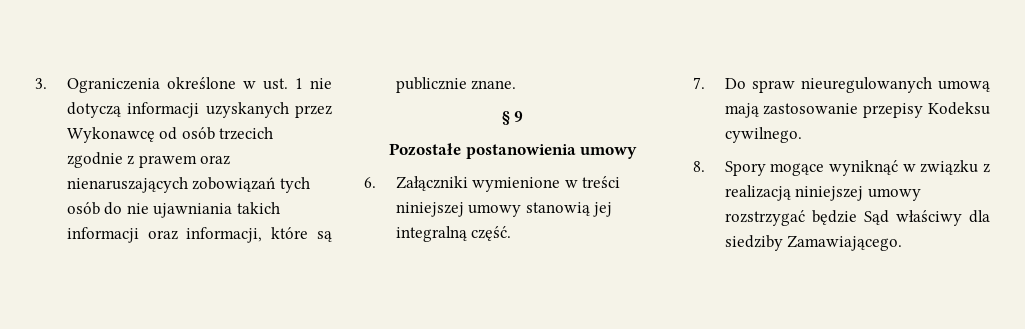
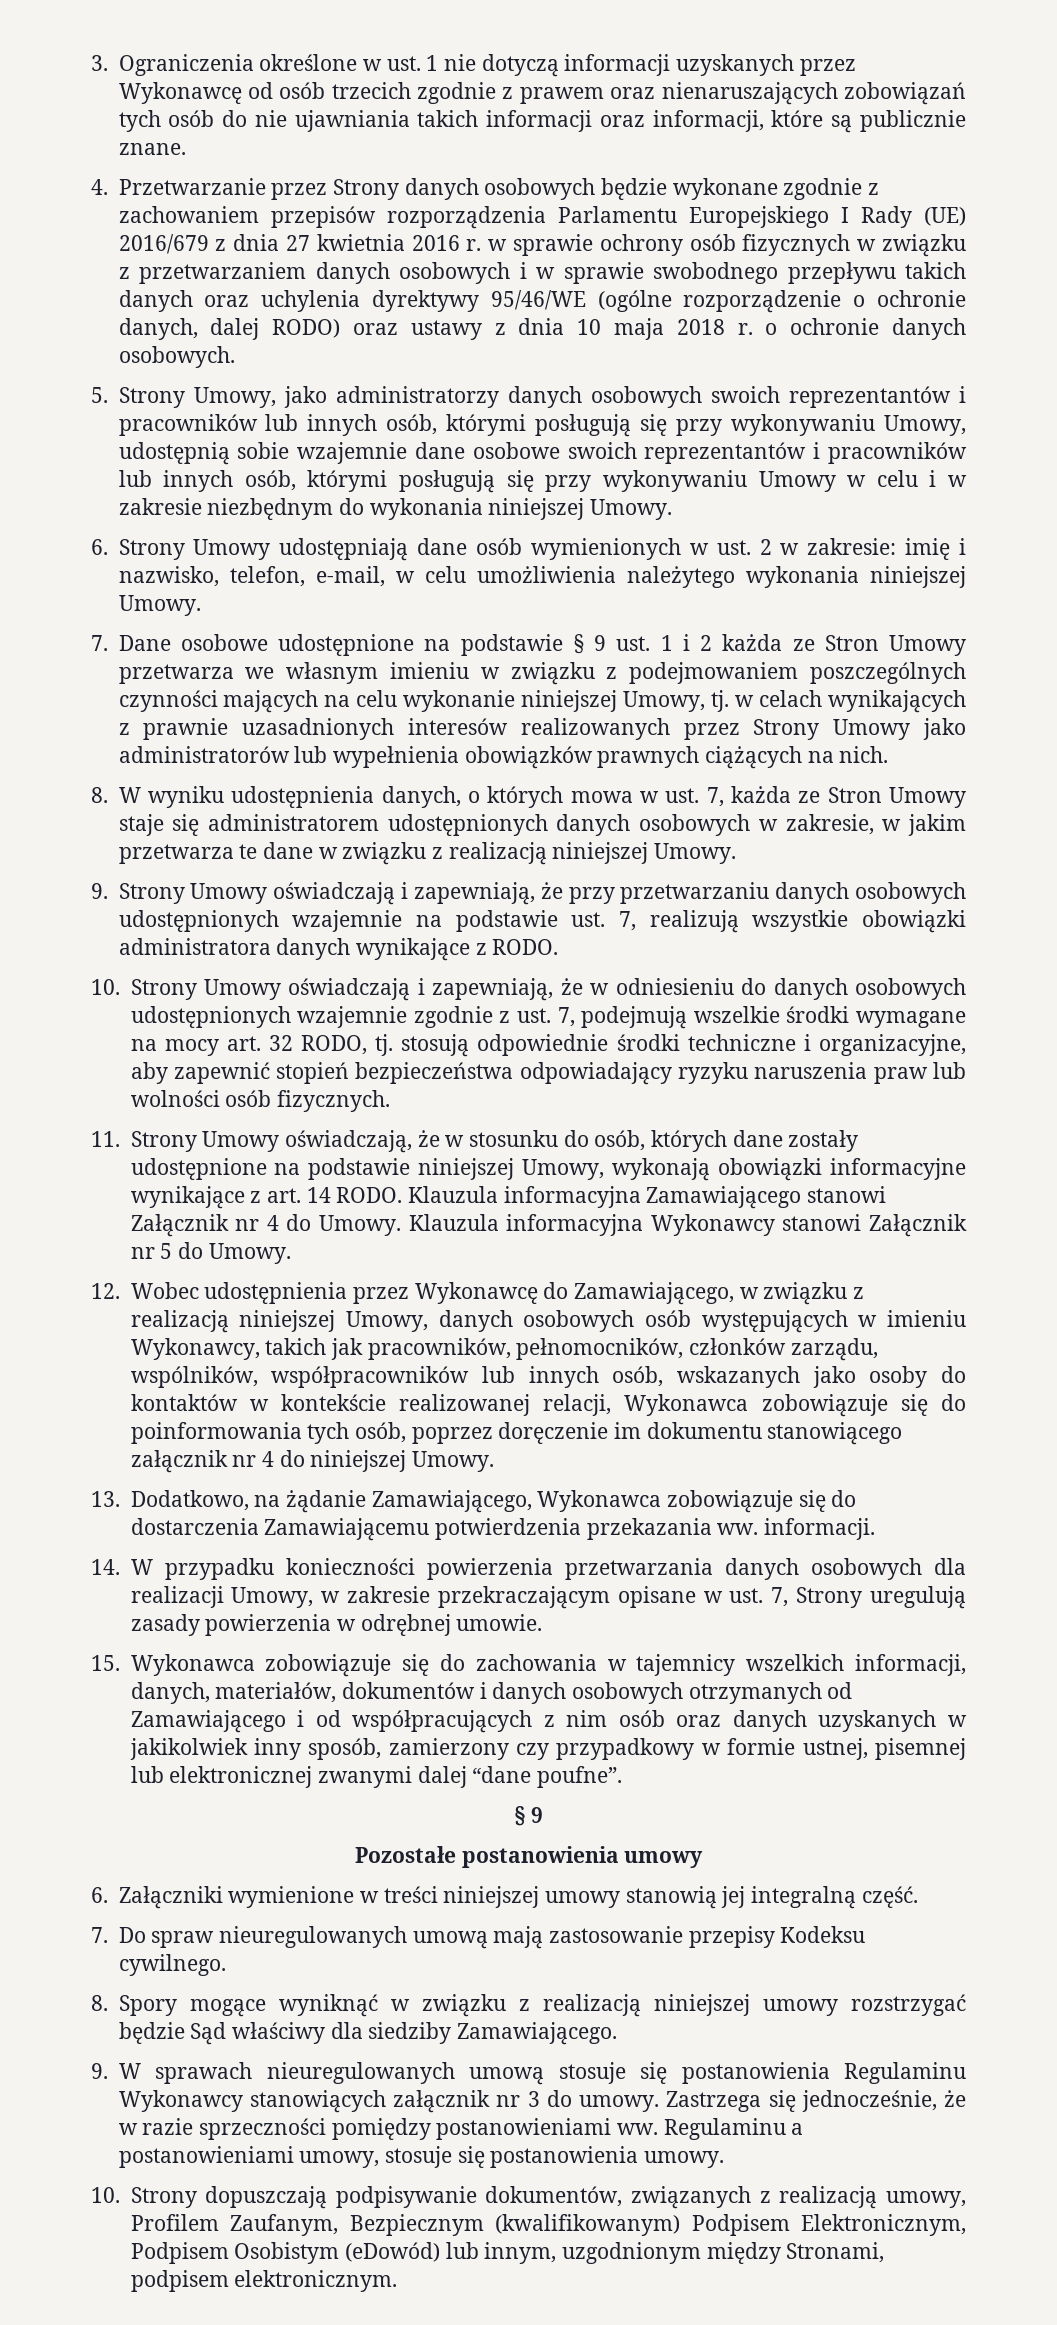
+ 4. Przetwarzanie przez Strony danych osobowych będzie wykonane zgodnie z zachowaniem przepisów rozporządzenia Parlamentu Europejskiego I Rady (UE) 2016/679 z dnia 27 kwietnia 2016 r. w sprawie ochrony osób fizycznych w związku z przetwarzaniem danych osobowych i w sprawie swobodnego przepływu takich danych oraz uchylenia dyrektywy 95/46/WE (ogólne rozporządzenie o ochronie danych, dalej RODO) oraz ustawy z dnia 10 maja 2018 r. o ochronie danych osobowych.
+ 5. Strony Umowy, jako administratorzy danych osobowych swoich reprezentantów i pracowników lub innych osób, którymi posługują się przy wykonywaniu Umowy, udostępnią sobie wzajemnie dane osobowe swoich reprezentantów i pracowników lub innych osób, którymi posługują się przy wykonywaniu Umowy w celu i w zakresie niezbędnym do wykonania niniejszej Umowy.
+ 6. Strony Umowy udostępniają dane osób wymienionych w ust. 2 w zakresie: imię i nazwisko, telefon, e-mail, w celu umożliwienia należytego wykonania niniejszej Umowy.
+ 7. Dane osobowe udostępnione na podstawie § 9 ust. 1 i 2 każda ze Stron Umowy przetwarza we własnym imieniu w związku z podejmowaniem poszczególnych czynności mających na celu wykonanie niniejszej Umowy, tj. w celach wynikających z prawnie uzasadnionych interesów realizowanych przez Strony Umowy jako administratorów lub wypełnienia obowiązków prawnych ciążących na nich.
+ 8. W wyniku udostępnienia danych, o których mowa w ust. 7, każda ze Stron Umowy staje się administratorem udostępnionych danych osobowych w zakresie, w jakim przetwarza te dane w związku z realizacją niniejszej Umowy.
+ 9. Strony Umowy oświadczają i zapewniają, że przy przetwarzaniu danych osobowych udostępnionych wzajemnie na podstawie ust. 7, realizują wszystkie obowiązki administratora danych wynikające z RODO.
+ 10. Strony Umowy oświadczają i zapewniają, że w odniesieniu do danych osobowych udostępnionych wzajemnie zgodnie z ust. 7, podejmują wszelkie środki wymagane na mocy art. 32 RODO, tj. stosują odpowiednie środki techniczne i organizacyjne, aby zapewnić stopień bezpieczeństwa odpowiadający ryzyku naruszenia praw lub wolności osób fizycznych.
+ 11. Strony Umowy oświadczają, że w stosunku do osób, których dane zostały udostępnione na podstawie niniejszej Umowy, wykonają obowiązki informacyjne wynikające z art. 14 RODO. Klauzula informacyjna Zamawiającego stanowi Załącznik nr 4 do Umowy. Klauzula informacyjna Wykonawcy stanowi Załącznik nr 5 do Umowy.
+ 12. Wobec udostępnienia przez Wykonawcę do Zamawiającego, w związku z realizacją niniejszej Umowy, danych osobowych osób występujących w imieniu Wykonawcy, takich jak pracowników, pełnomocników, członków zarządu, wspólników, współpracowników lub innych osób, wskazanych jako osoby do kontaktów w kontekście realizowanej relacji, Wykonawca zobowiązuje się do poinformowania tych osób, poprzez doręczenie im dokumentu stanowiącego załącznik nr 4 do niniejszej Umowy.
+ 13. Dodatkowo, na żądanie Zamawiającego, Wykonawca zobowiązuje się do dostarczenia Zamawiającemu potwierdzenia przekazania ww. informacji.
+ 14. W przypadku konieczności powierzenia przetwarzania danych osobowych dla realizacji Umowy, w zakresie przekraczającym opisane w ust. 7, Strony uregulują zasady powierzenia w odrębnej umowie.
+ 15. Wykonawca zobowiązuje się do zachowania w tajemnicy wszelkich informacji, danych, materiałów, dokumentów i danych osobowych otrzymanych od Zamawiającego i od współpracujących z nim osób oraz danych uzyskanych w jakikolwiek inny sposób, zamierzony czy przypadkowy w formie ustnej, pisemnej lub elektronicznej zwanymi dalej “dane poufne”.
+ 9. W sprawach nieuregulowanych umową stosuje się postanowienia Regulaminu Wykonawcy stanowiących załącznik nr 3 do umowy. Zastrzega się jednocześnie, że w razie sprzeczności pomiędzy postanowieniami ww. Regulaminu a postanowieniami umowy, stosuje się postanowienia umowy.
+ 10. Strony dopuszczają podpisywanie dokumentów, związanych z realizacją umowy, Profilem Zaufanym, Bezpiecznym (kwalifikowanym) Podpisem Elektronicznym, Podpisem Osobistym (eDowód) lub innym, uzgodnionym między Stronami, podpisem elektronicznym.

